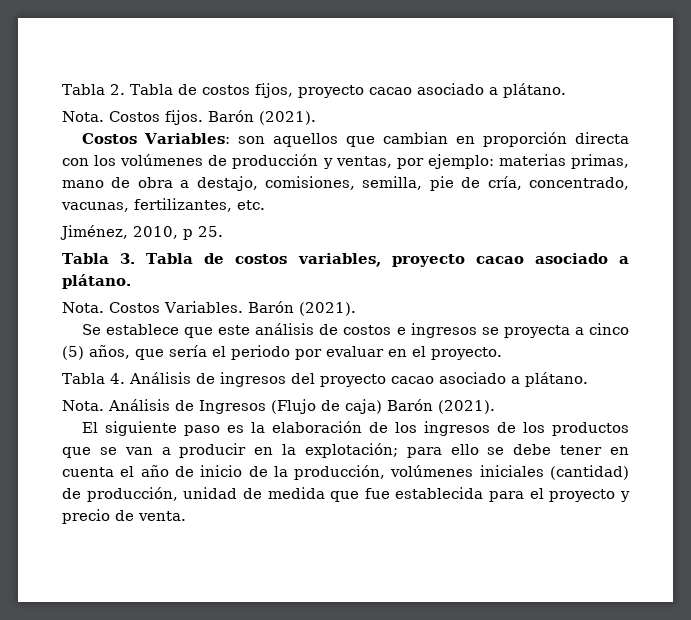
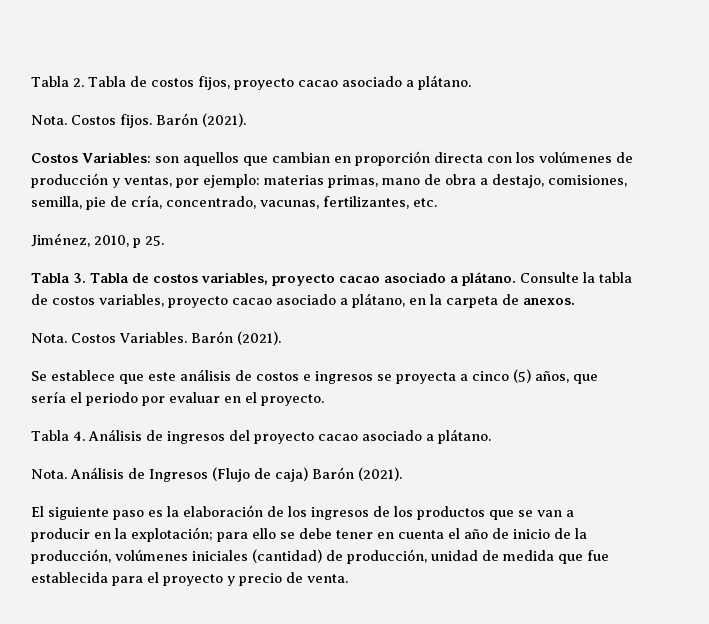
+ Consulte la tabla de costos variables, proyecto cacao asociado a plátano, en la carpeta de anexos.

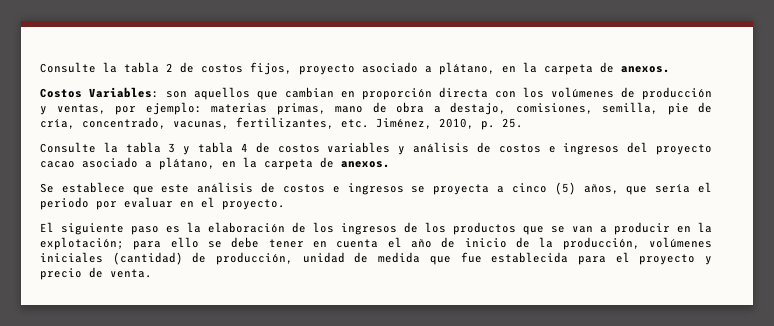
- Tabla 2. Tabla de costos fijos, proyecto cacao asociado a plátano.
- Nota. Costos fijos. Barón (2021).
+ Consulte la tabla 2 de costos fijos, proyecto asociado a plátano, en la carpeta de anexos.
- Costos Variables: son aquellos que cambian en proporción directa con los volúmenes de producción y ventas, por ejemplo: materias primas, mano de obra a destajo, comisiones, semilla, pie de cría, concentrado, vacunas, fertilizantes, etc.
- Jiménez, 2010, p 25.
+ Costos Variables: son aquellos que cambian en proporción directa con los volúmenes de producción y ventas, por ejemplo: materias primas, mano de obra a destajo, comisiones, semilla, pie de cría, concentrado, vacunas, fertilizantes, etc. Jiménez, 2010, p. 25.
- Tabla 3. Tabla de costos variables, proyecto cacao asociado a plátano. Consulte la tabla de costos variables, proyecto cacao asociado a plátano, en la carpeta de anexos.
+ Consulte la tabla 3 y tabla 4 de costos variables y análisis de costos e ingresos del proyecto cacao asociado a plátano, en la carpeta de anexos.
- Nota. Costos Variables. Barón (2021).
- Tabla 4. Análisis de ingresos del proyecto cacao asociado a plátano.
- Nota. Análisis de Ingresos (Flujo de caja) Barón (2021).

